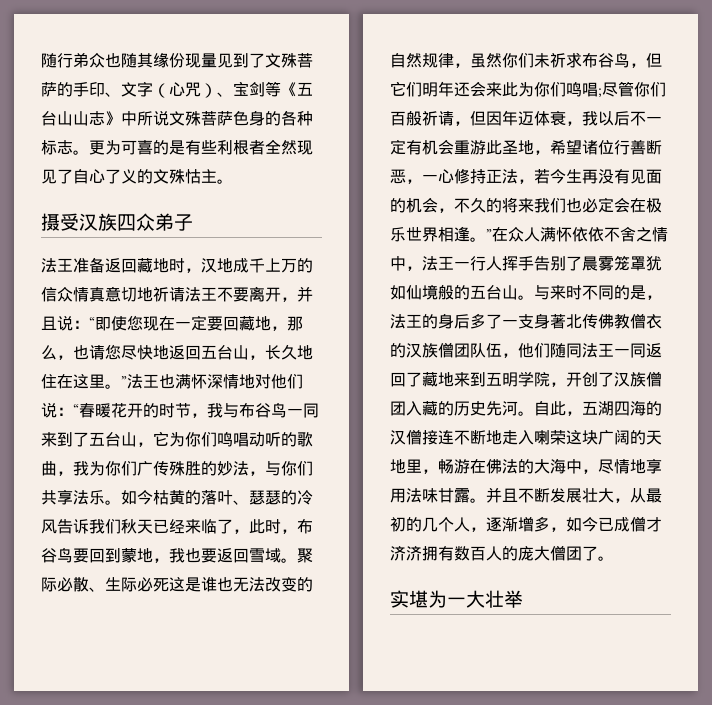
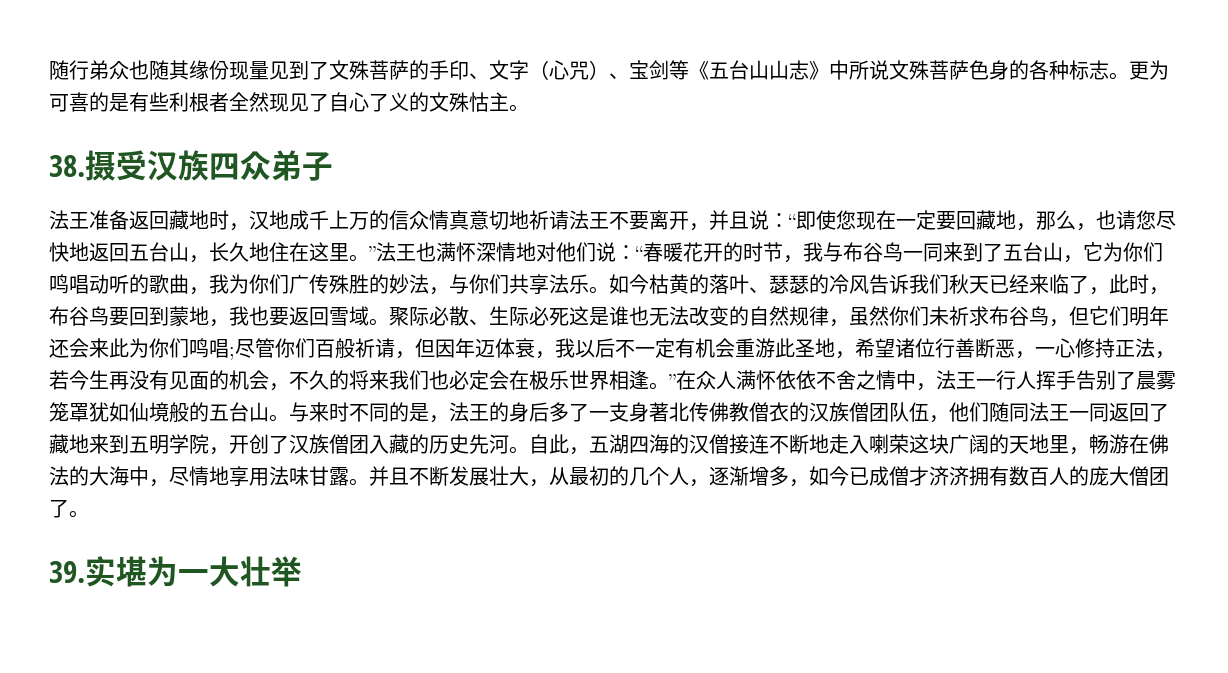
- 摄受汉族四众弟子
+ 38.摄受汉族四众弟子
- 实堪为一大壮举
+ 39.实堪为一大壮举

